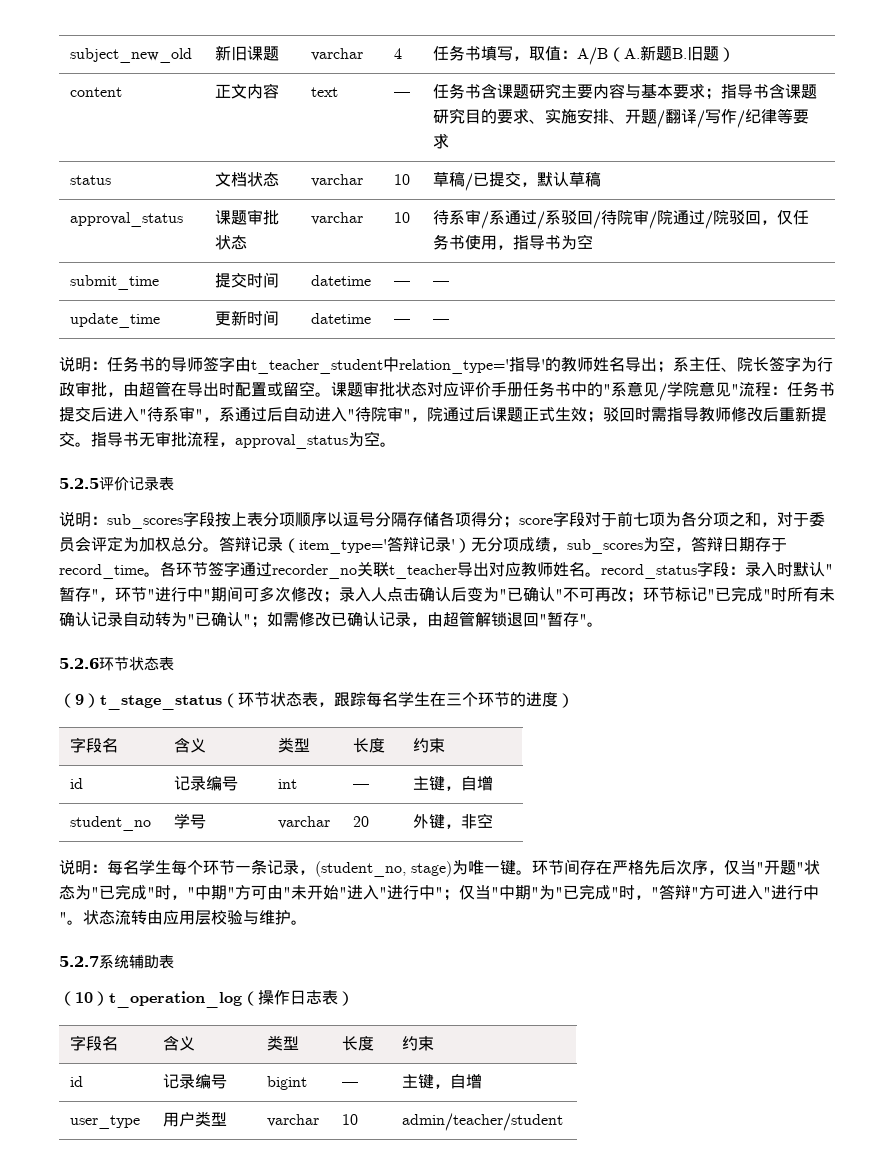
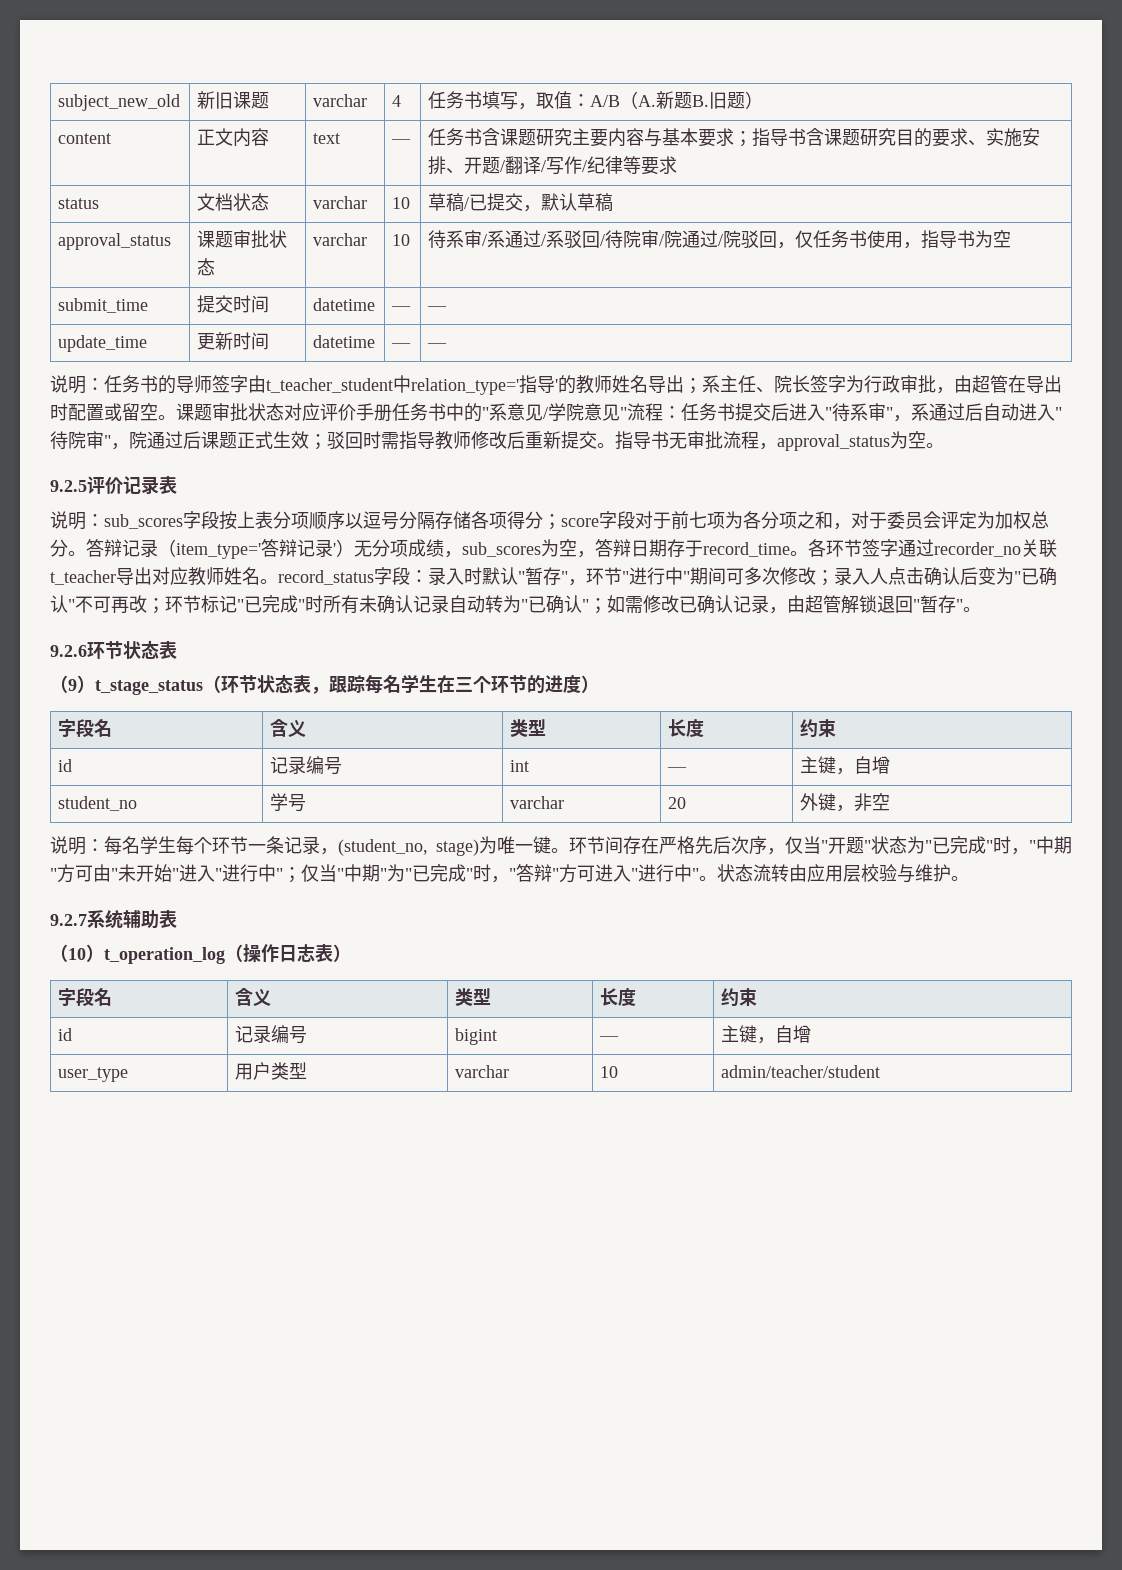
- 5.2.5评价记录表
+ 9.2.5评价记录表
- 5.2.6环节状态表
+ 9.2.6环节状态表
- 5.2.7系统辅助表
+ 9.2.7系统辅助表

